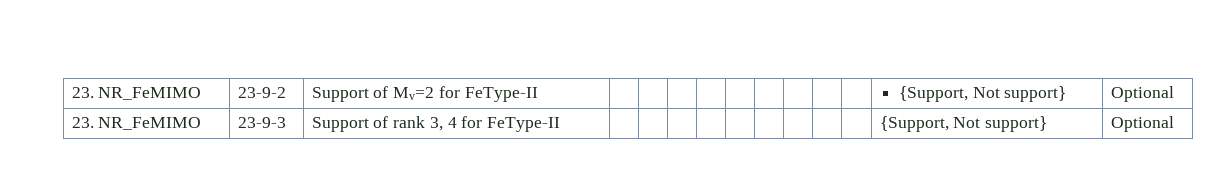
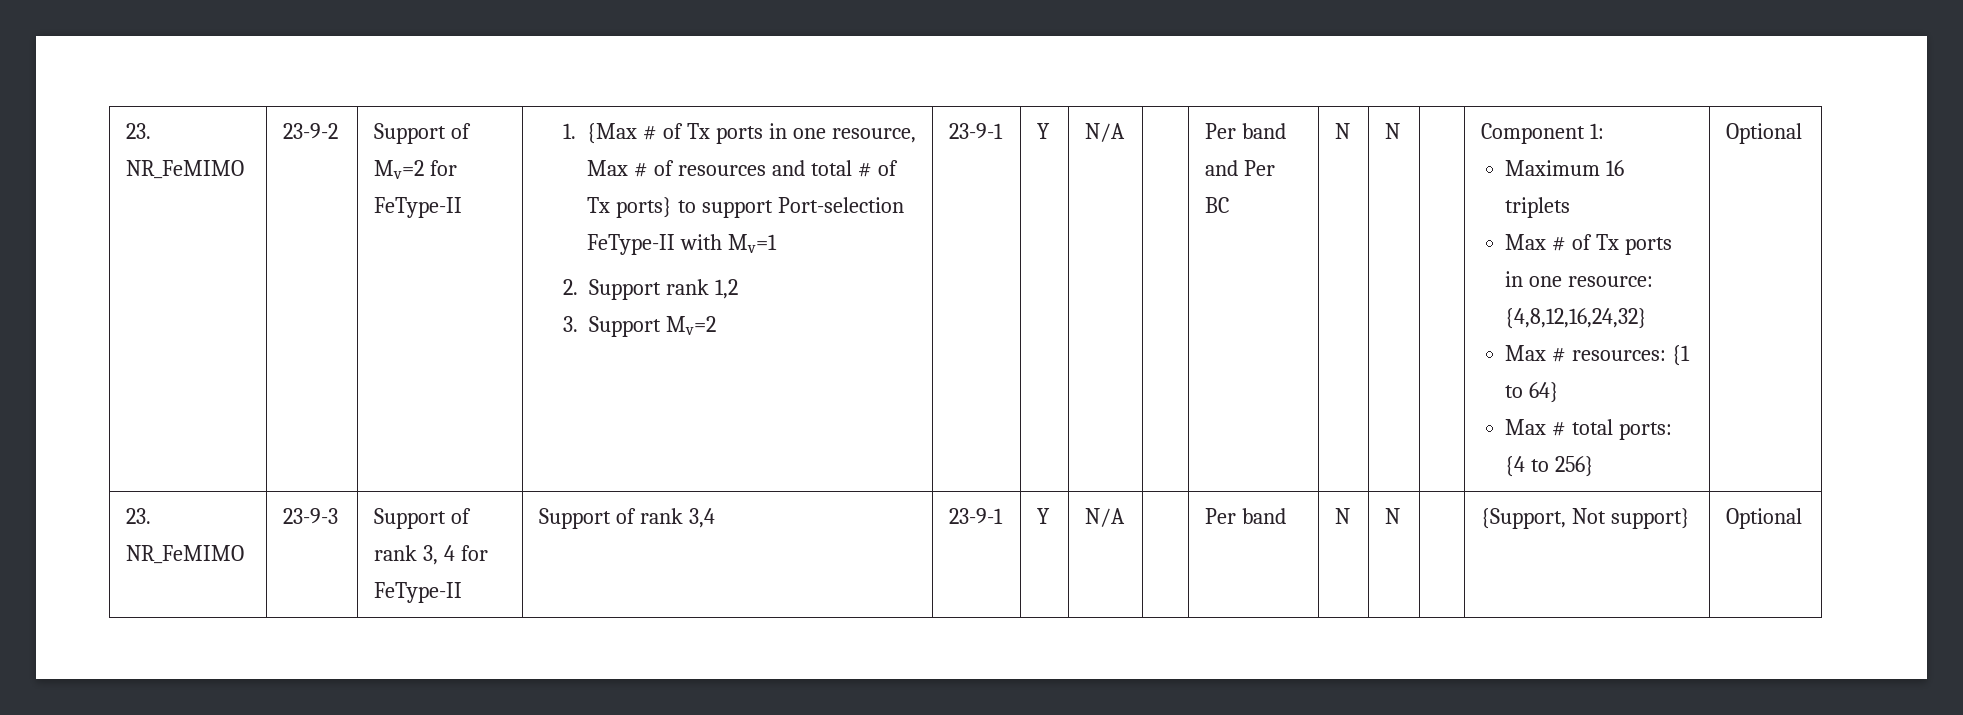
- Support of Mv=2 for FeType-II | | | | | | | | | | {Support, Not support}
+ Support of Mv=2 for FeType-II | 1. {Max # of Tx ports in one resource, Max # of resources and total # of Tx ports} to support Port-selection FeType-II with Mv=1
+ 2. Support rank 1,2
+ 3. Support Mv=2 | 23-9-1 | Y | N/A | | Per band and Per BC | N | N | | Component 1:
+ Maximum 16 triplets
+ Max # of Tx ports in one resource: {4,8,12,16,24,32}
+ Max # resources: {1 to 64}
+ Max # total ports: {4 to 256}
- 23. NR_FeMIMO | 23-9-3 | Support of rank 3, 4 for FeType-II | | | | | | | | | | {Support, Not support} | Optional
+ 23. NR_FeMIMO | 23-9-3 | Support of rank 3, 4 for FeType-II | Support of rank 3,4 | 23-9-1 | Y | N/A | | Per band | N | N | | {Support, Not support} | Optional

